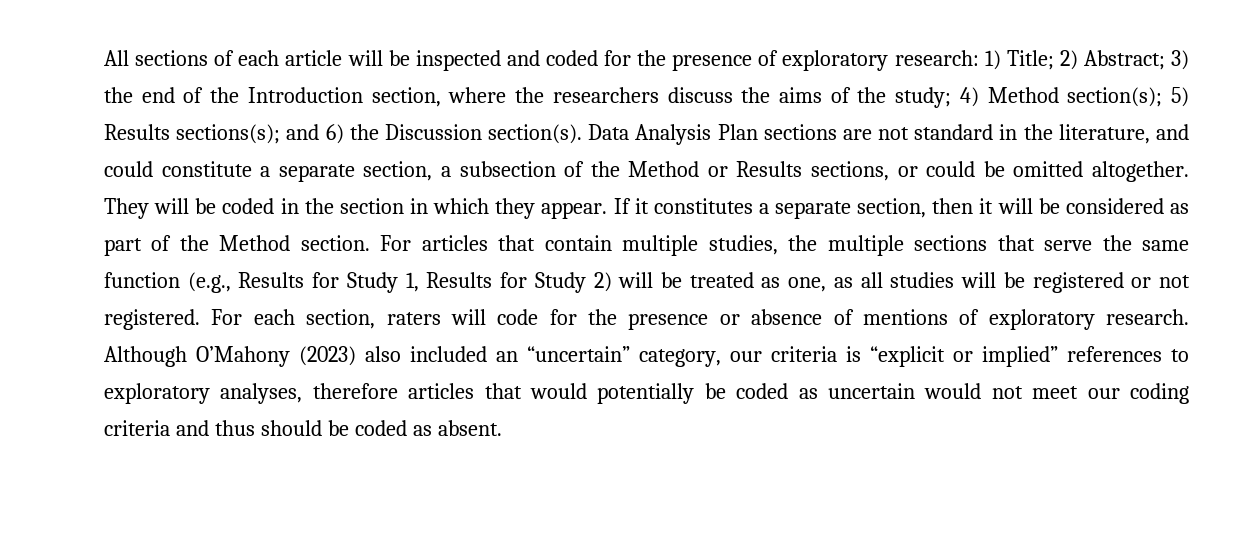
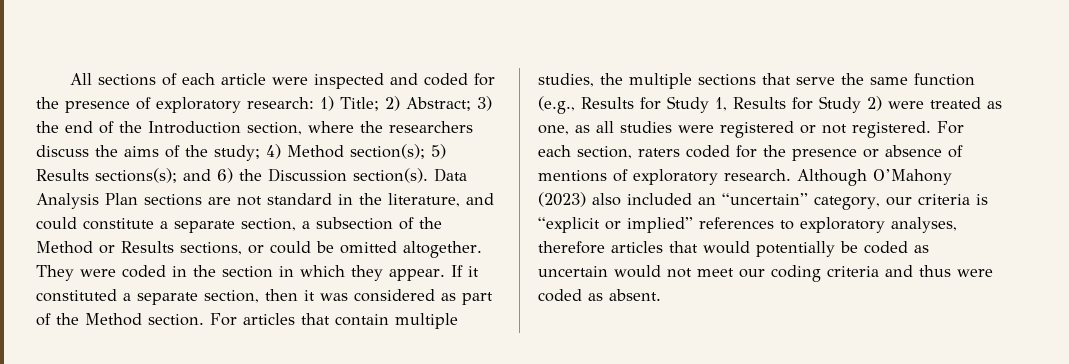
- All sections of each article will be inspected and coded for the presence of exploratory research: 1) Title; 2) Abstract; 3) the end of the Introduction section, where the researchers discuss the aims of the study; 4) Method section(s); 5) Results sections(s); and 6) the Discussion section(s).
+ All sections of each article were inspected and coded for the presence of exploratory research: 1) Title; 2) Abstract; 3) the end of the Introduction section, where the researchers discuss the aims of the study; 4) Method section(s); 5) Results sections(s); and 6) the Discussion section(s).
- They will be coded in the section in which they appear.
+ They were coded in the section in which they appear.
- If it constitutes a separate section, then it will be considered as part of the Method section.
+ If it constituted a separate section, then it was considered as part of the Method section.
- For articles that contain multiple studies, the multiple sections that serve the same function (e.g., Results for Study 1, Results for Study 2) will be treated as one, as all studies will be registered or not registered.
+ For articles that contain multiple studies, the multiple sections that serve the same function (e.g., Results for Study 1, Results for Study 2) were treated as one, as all studies were registered or not registered.
- For each section, raters will code for the presence or absence of mentions of exploratory research.
+ For each section, raters coded for the presence or absence of mentions of exploratory research.
- Although O’Mahony (2023) also included an “uncertain” category, our criteria is “explicit or implied” references to exploratory analyses, therefore articles that would potentially be coded as uncertain would not meet our coding criteria and thus should be coded as absent.
+ Although O’Mahony (2023) also included an “uncertain” category, our criteria is “explicit or implied” references to exploratory analyses, therefore articles that would potentially be coded as uncertain would not meet our coding criteria and thus were coded as absent.

